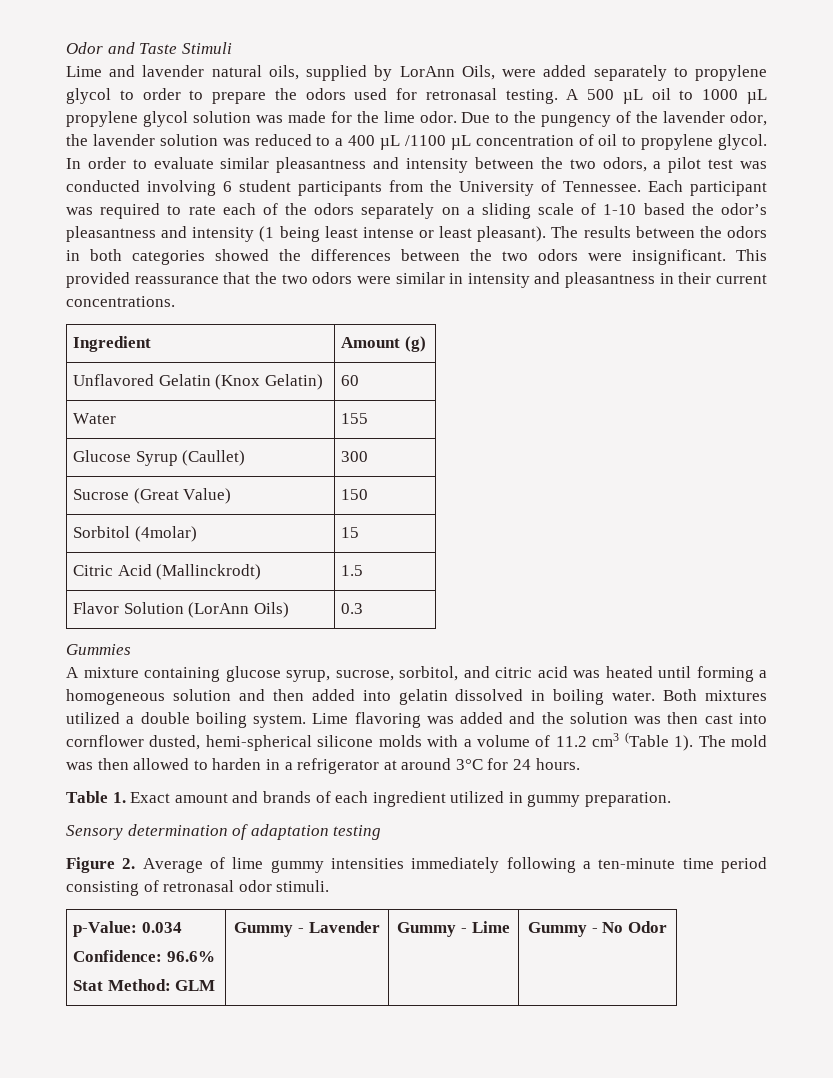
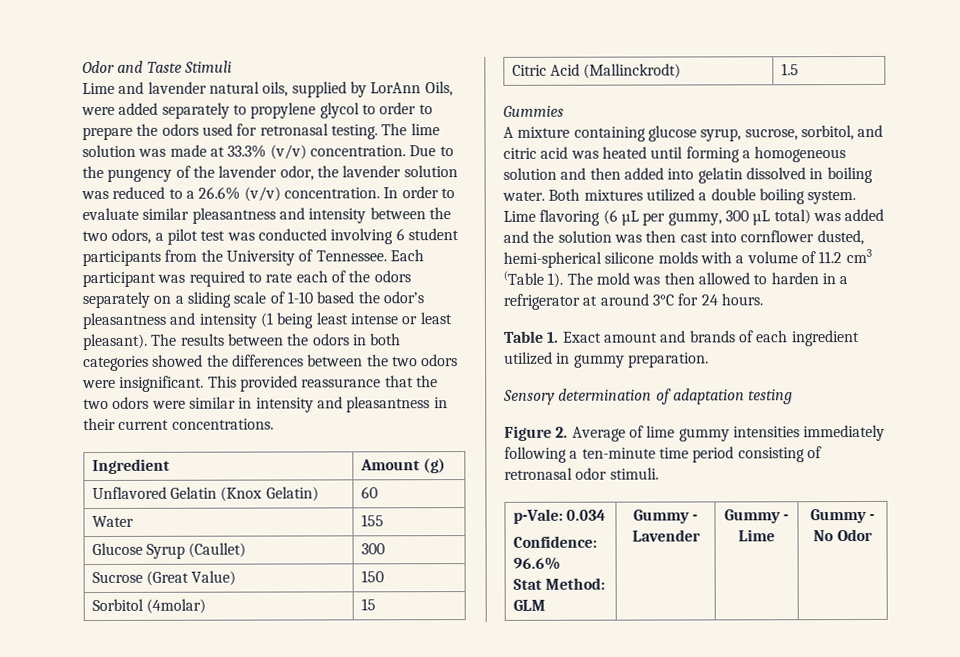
- A 500 µL oil to 1000 µL propylene glycol solution was made for the lime odor.
+ The lime solution was made at 33.3% (v/v) concentration.
- Due to the pungency of the lavender odor, the lavender solution was reduced to a 400 µL /1100 µL concentration of oil to propylene glycol.
+ Due to the pungency of the lavender odor, the lavender solution was reduced to a 26.6% (v/v) concentration.
- Flavor Solution (LorAnn Oils) | 0.3
- Lime flavoring was added and the solution was then cast into cornflower dusted, hemi-spherical silicone molds with a volume of 11.2 cm3 (Table 1).
+ Lime flavoring (6 µL per gummy, 300 µL total) was added and the solution was then cast into cornflower dusted, hemi-spherical silicone molds with a volume of 11.2 cm3 (Table 1).
- p-Value: 0.034
+ p-Vale: 0.034

